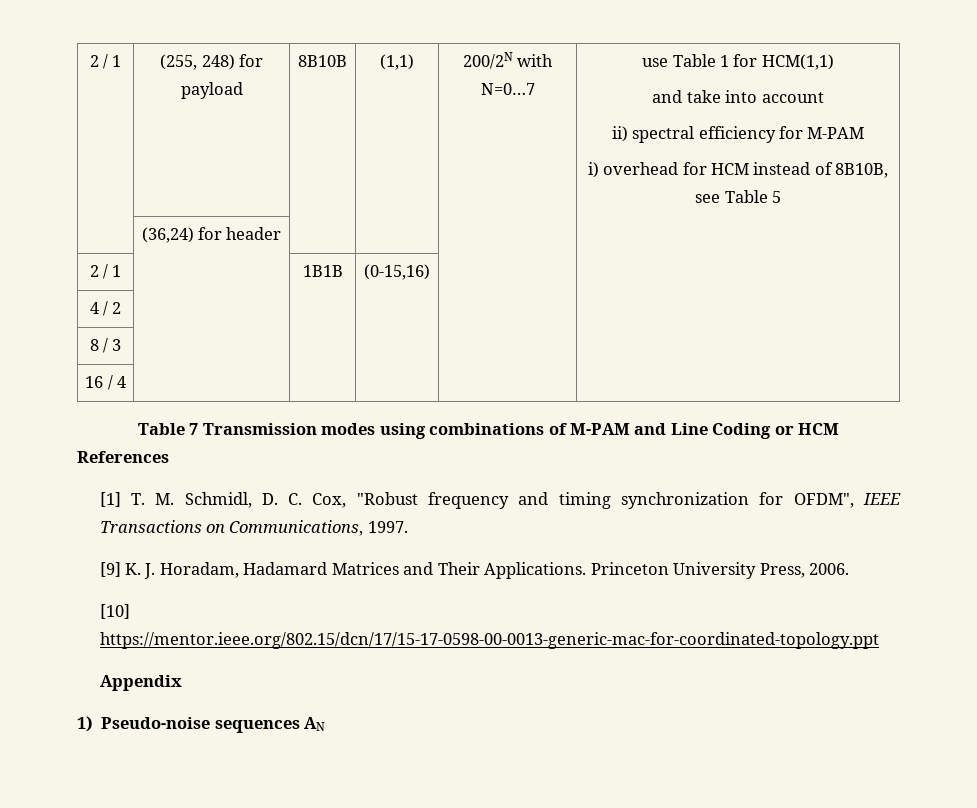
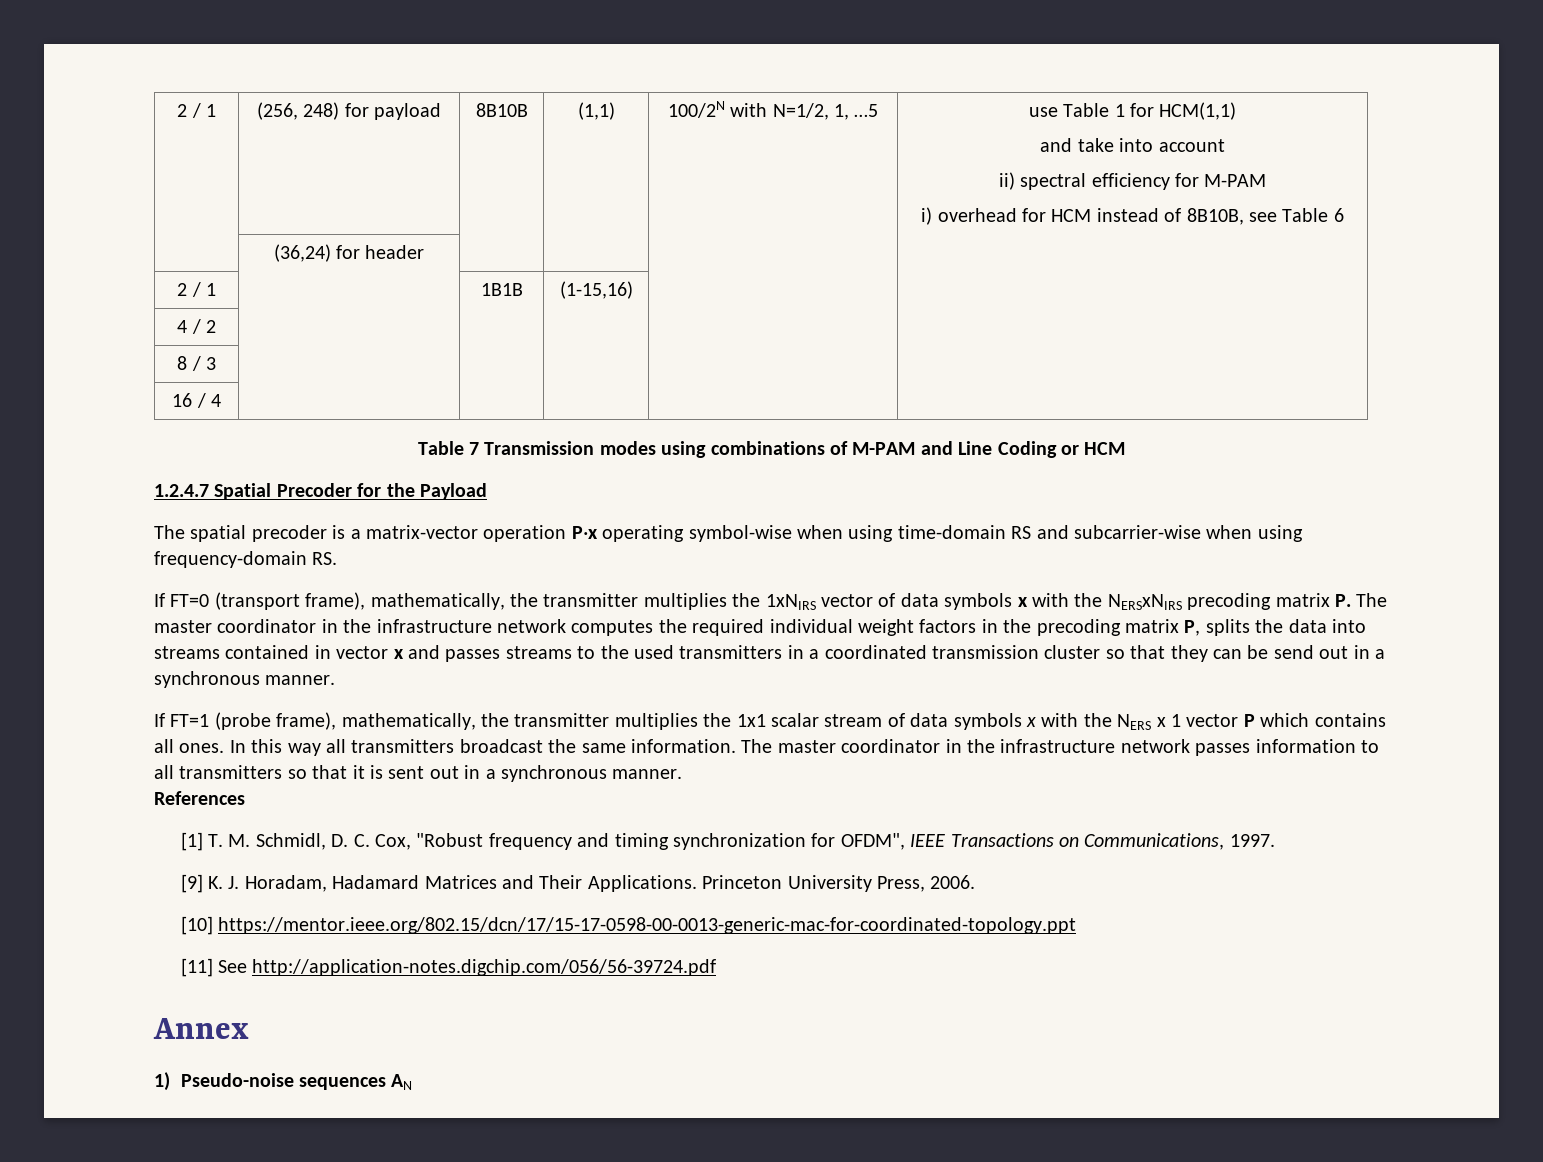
- 2 / 1 | (255, 248) for payload | 8B10B | (1,1) | 200/2N with N=0…7 | use Table 1 for HCM(1,1)
+ 2 / 1 | (256, 248) for payload | 8B10B | (1,1) | 100/2N with N=1/2, 1, …5 | use Table 1 for HCM(1,1)
  and take into account
  ii) spectral efficiency for M-PAM
- i) overhead for HCM instead of 8B10B, see Table 5
+ i) overhead for HCM instead of 8B10B, see Table 6
- 2 / 1 | | 1B1B | (0-15,16) | |
+ 2 / 1 | | 1B1B | (1-15,16) | |
+ 1.2.4.7 Spatial Precoder for the Payload
+ The spatial precoder is a matrix-vector operation P·x operating symbol-wise when using time-domain RS and subcarrier-wise when using frequency-domain RS.
+ If FT=0 (transport frame), mathematically, the transmitter multiplies the 1xNIRS vector of data symbols x with the NERSxNIRS precoding matrix P. The master coordinator in the infrastructure network computes the required individual weight factors in the precoding matrix P, splits the data into streams contained in vector x and passes streams to the used transmitters in a coordinated transmission cluster so that they can be send out in a synchronous manner.
+ If FT=1 (probe frame), mathematically, the transmitter multiplies the 1x1 scalar stream of data symbols x with the NERS x 1 vector P which contains all ones. In this way all transmitters broadcast the same information. The master coordinator in the infrastructure network passes information to all transmitters so that it is sent out in a synchronous manner.
- Appendix
+ [11] See http://application-notes.digchip.com/056/56-39724.pdf
+ Annex

